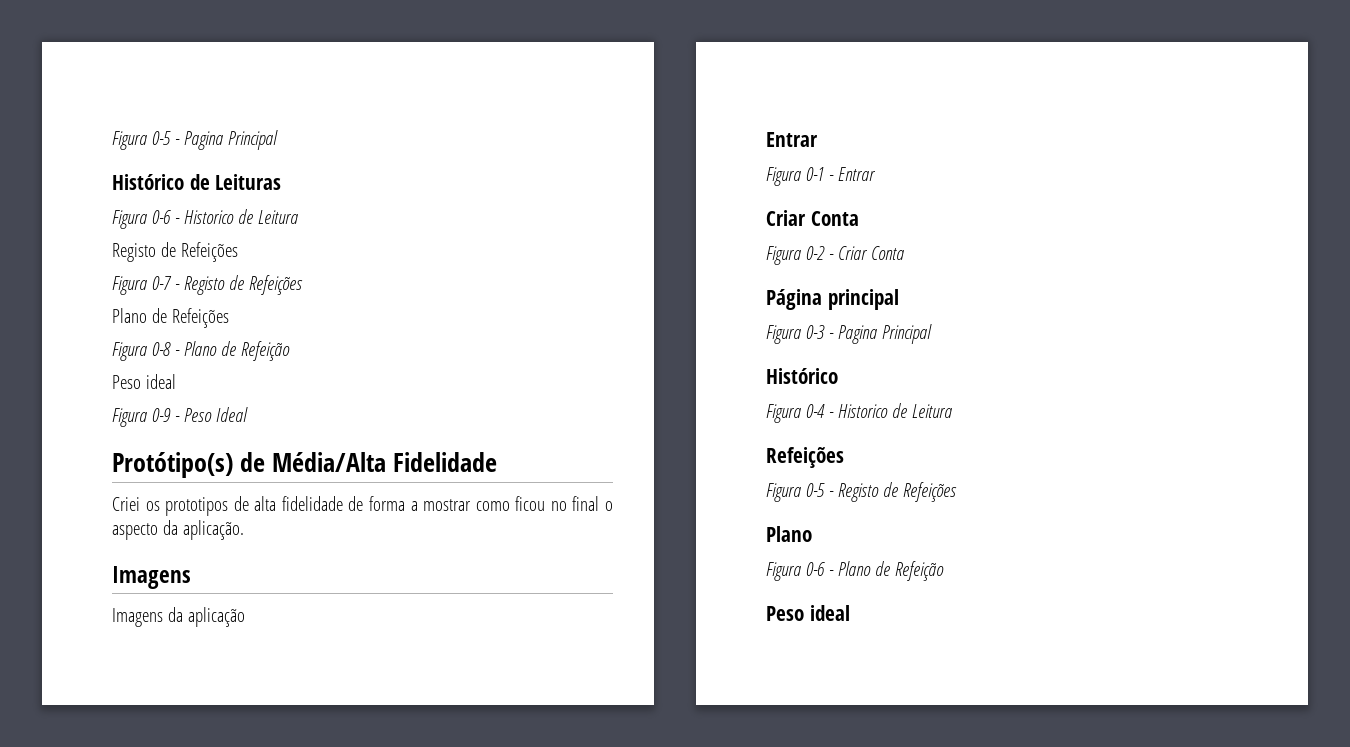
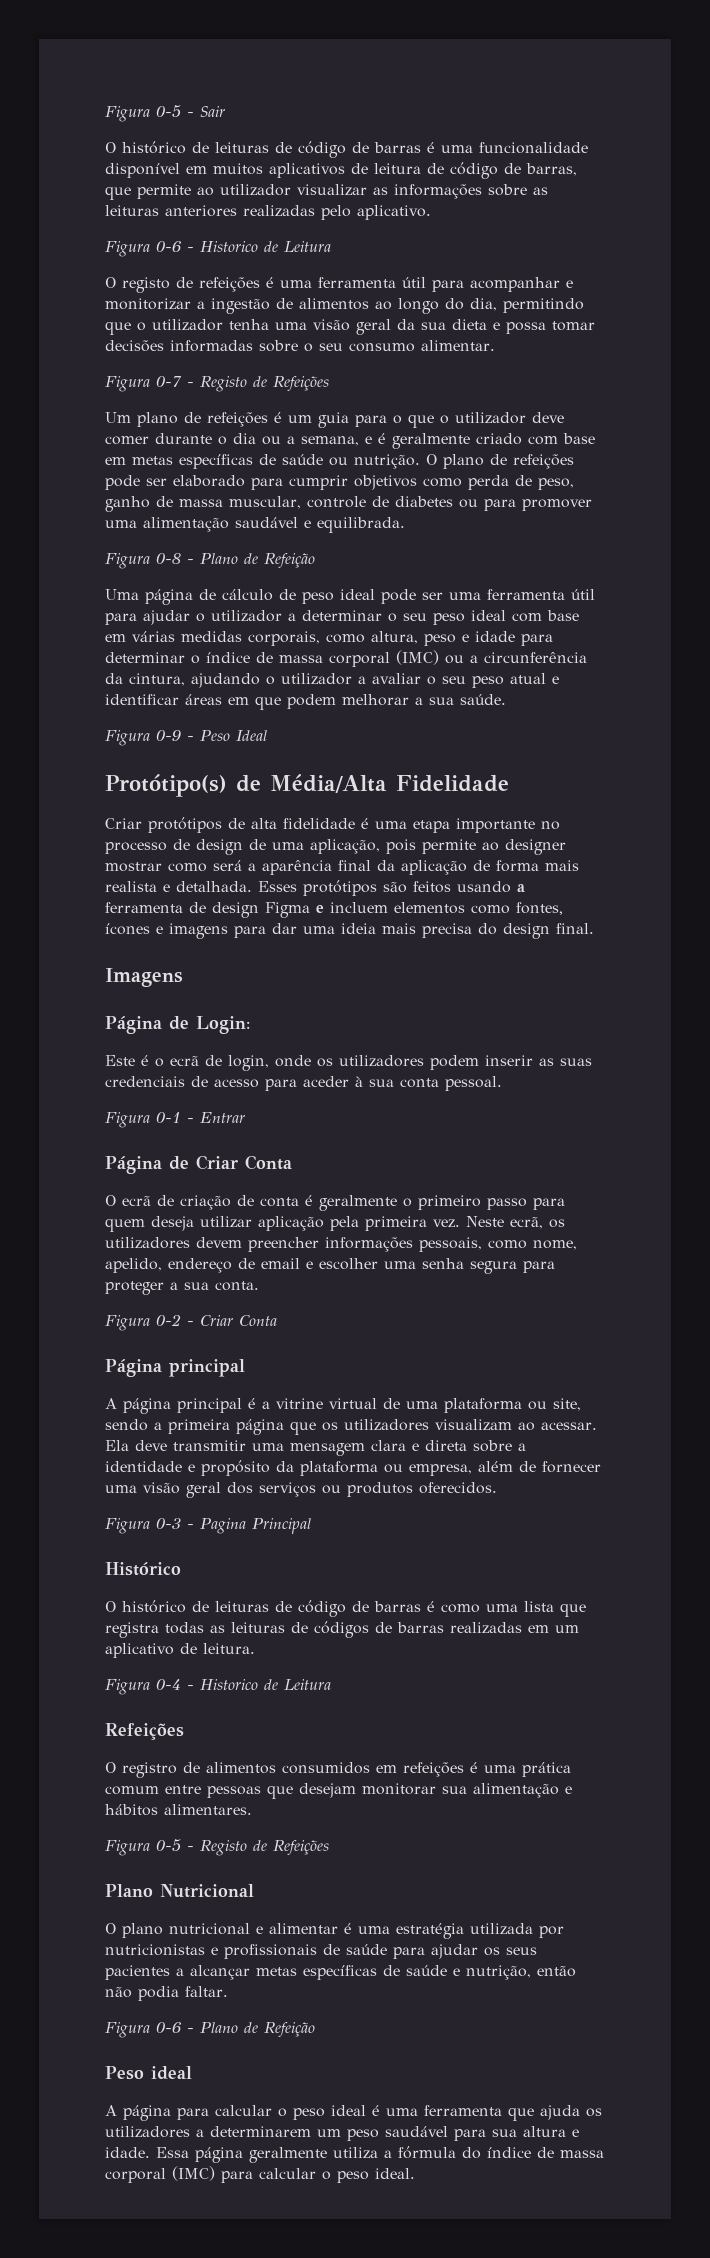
- Figura 0-5 - Pagina Principal
- Histórico de Leituras
+ Figura 0-5 - Sair
+ O histórico de leituras de código de barras é uma funcionalidade disponível em muitos aplicativos de leitura de código de barras, que permite ao utilizador visualizar as informações sobre as leituras anteriores realizadas pelo aplicativo.
  Figura 0-6 - Historico de Leitura
- Registo de Refeições
+ O registo de refeições é uma ferramenta útil para acompanhar e monitorizar a ingestão de alimentos ao longo do dia, permitindo que o utilizador tenha uma visão geral da sua dieta e possa tomar decisões informadas sobre o seu consumo alimentar.
- Plano de Refeições
+ Um plano de refeições é um guia para o que o utilizador deve comer durante o dia ou a semana, e é geralmente criado com base em metas específicas de saúde ou nutrição. O plano de refeições pode ser elaborado para cumprir objetivos como perda de peso, ganho de massa muscular, controle de diabetes ou para promover uma alimentação saudável e equilibrada.
  Figura 0-8 - Plano de Refeição
- Peso ideal
+ Uma página de cálculo de peso ideal pode ser uma ferramenta útil para ajudar o utilizador a determinar o seu peso ideal com base em várias medidas corporais, como altura, peso e idade para determinar o índice de massa corporal (IMC) ou a circunferência da cintura, ajudando o utilizador a avaliar o seu peso atual e identificar áreas em que podem melhorar a sua saúde.
- Criei os prototipos de alta fidelidade de forma a mostrar como ficou no final o aspecto da aplicação.
+ Criar protótipos de alta fidelidade é uma etapa importante no processo de design de uma aplicação, pois permite ao designer mostrar como será a aparência final da aplicação de forma mais realista e detalhada. Esses protótipos são feitos usando a ferramenta de design Figma e incluem elementos como fontes, ícones e imagens para dar uma ideia mais precisa do design final.
  Imagens
- Imagens da aplicação
- Entrar
+ Página de Login:
+ Este é o ecrã de login, onde os utilizadores podem inserir as suas credenciais de acesso para aceder à sua conta pessoal.
  Figura 0-1 - Entrar
- Criar Conta
+ Página de Criar Conta
+ O ecrã de criação de conta é geralmente o primeiro passo para quem deseja utilizar aplicação pela primeira vez. Neste ecrã, os utilizadores devem preencher informações pessoais, como nome, apelido, endereço de email e escolher uma senha segura para proteger a sua conta.
+ A página principal é a vitrine virtual de uma plataforma ou site, sendo a primeira página que os utilizadores visualizam ao acessar. Ela deve transmitir uma mensagem clara e direta sobre a identidade e propósito da plataforma ou empresa, além de fornecer uma visão geral dos serviços ou produtos oferecidos.
+ O histórico de leituras de código de barras é como uma lista que registra todas as leituras de códigos de barras realizadas em um aplicativo de leitura.
+ O registro de alimentos consumidos em refeições é uma prática comum entre pessoas que desejam monitorar sua alimentação e hábitos alimentares.
  Figura 0-5 - Registo de Refeições
- Plano
+ Plano Nutricional
+ O plano nutricional e alimentar é uma estratégia utilizada por nutricionistas e profissionais de saúde para ajudar os seus pacientes a alcançar metas específicas de saúde e nutrição, então não podia faltar.
+ A página para calcular o peso ideal é uma ferramenta que ajuda os utilizadores a determinarem um peso saudável para sua altura e idade. Essa página geralmente utiliza a fórmula do índice de massa corporal (IMC) para calcular o peso ideal.

